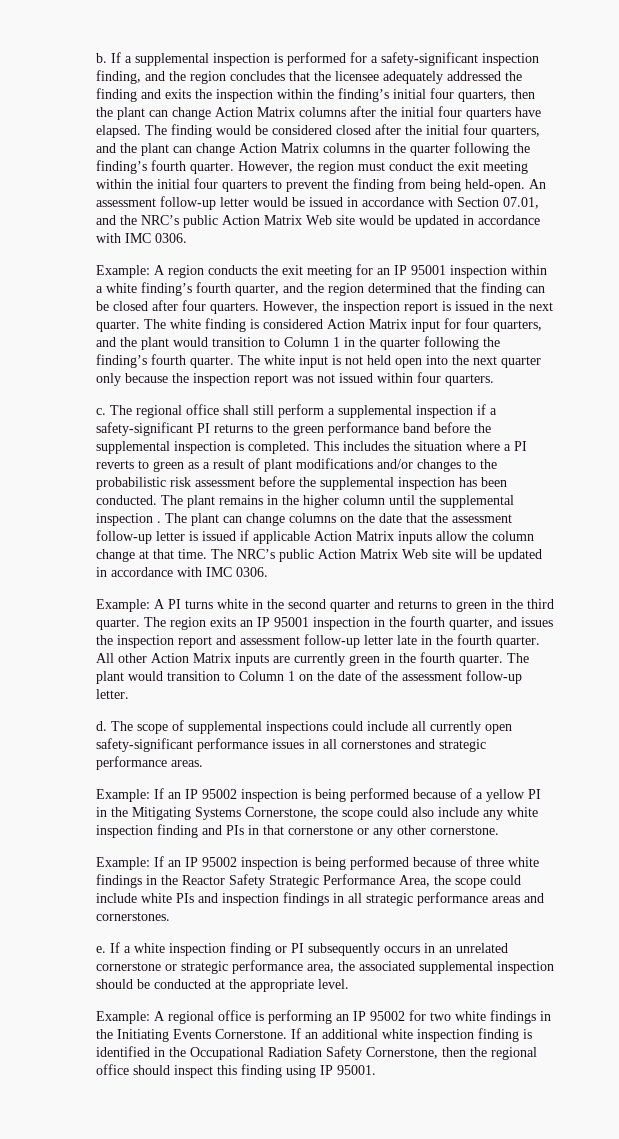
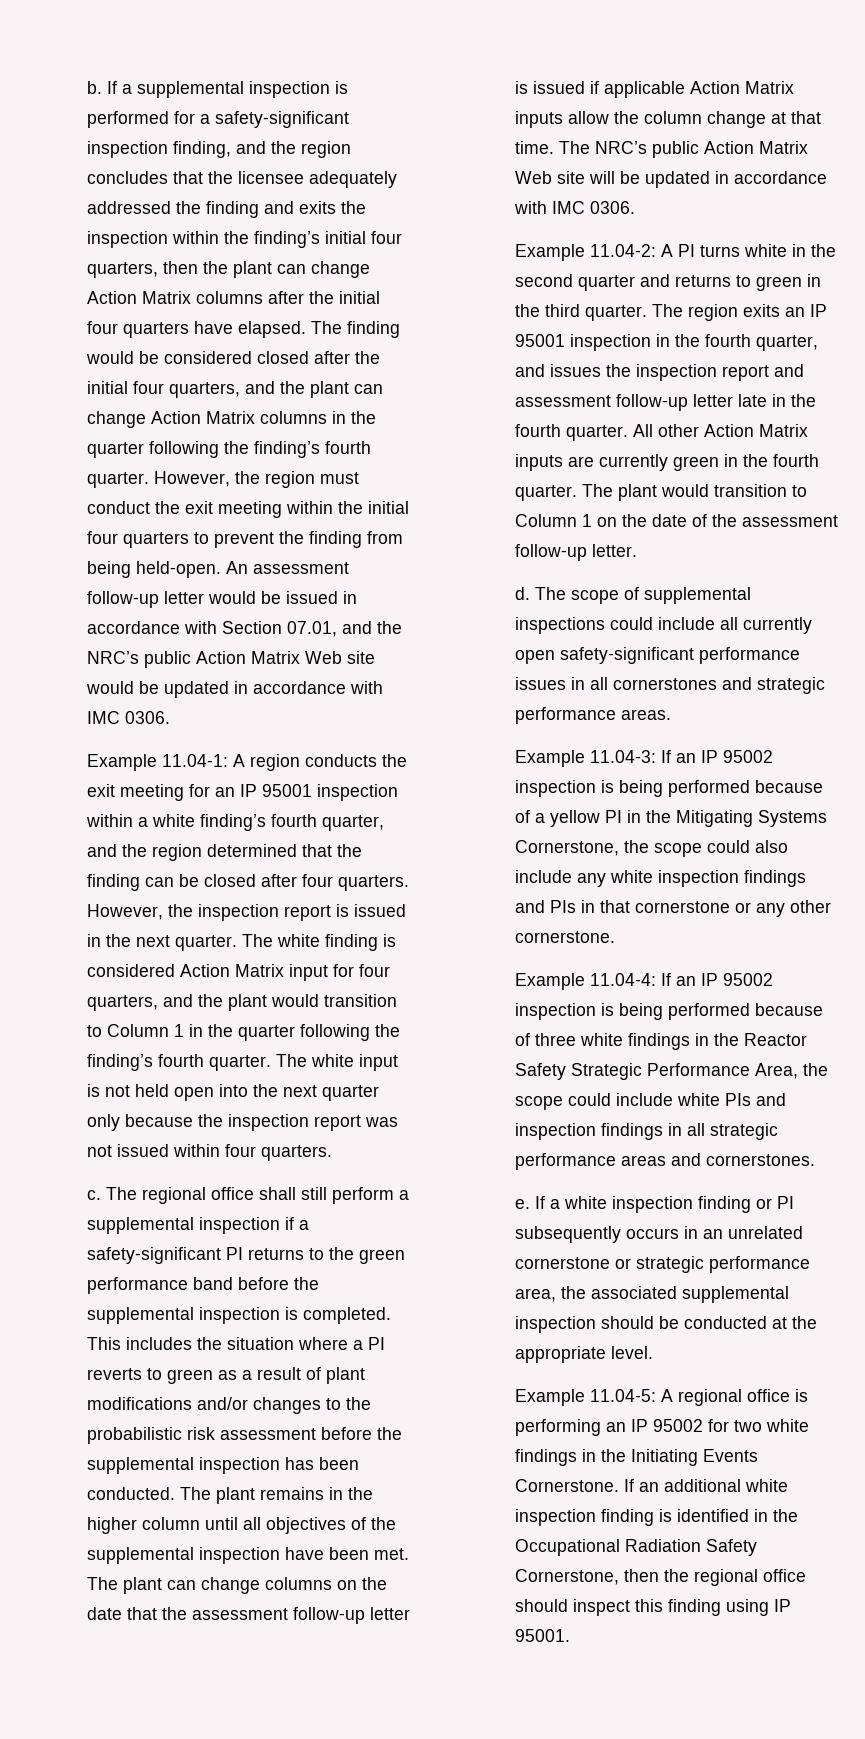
- Example: A region conducts the exit meeting for an IP 95001 inspection within a white finding’s fourth quarter, and the region determined that the finding can be closed after four quarters.
+ Example 11.04-1: A region conducts the exit meeting for an IP 95001 inspection within a white finding’s fourth quarter, and the region determined that the finding can be closed after four quarters.
- The plant remains in the higher column until the supplemental inspection .
+ The plant remains in the higher column until all objectives of the supplemental inspection have been met.
- Example: A PI turns white in the second quarter and returns to green in the third quarter.
+ Example 11.04-2: A PI turns white in the second quarter and returns to green in the third quarter.
- Example: If an IP 95002 inspection is being performed because of a yellow PI in the Mitigating Systems Cornerstone, the scope could also include any white inspection finding and PIs in that cornerstone or any other cornerstone.
+ Example 11.04-3: If an IP 95002 inspection is being performed because of a yellow PI in the Mitigating Systems Cornerstone, the scope could also include any white inspection findings and PIs in that cornerstone or any other cornerstone.
- Example: If an IP 95002 inspection is being performed because of three white findings in the Reactor Safety Strategic Performance Area, the scope could include white PIs and inspection findings in all strategic performance areas and cornerstones.
+ Example 11.04-4: If an IP 95002 inspection is being performed because of three white findings in the Reactor Safety Strategic Performance Area, the scope could include white PIs and inspection findings in all strategic performance areas and cornerstones.
- Example: A regional office is performing an IP 95002 for two white findings in the Initiating Events Cornerstone.
+ Example 11.04-5: A regional office is performing an IP 95002 for two white findings in the Initiating Events Cornerstone.

